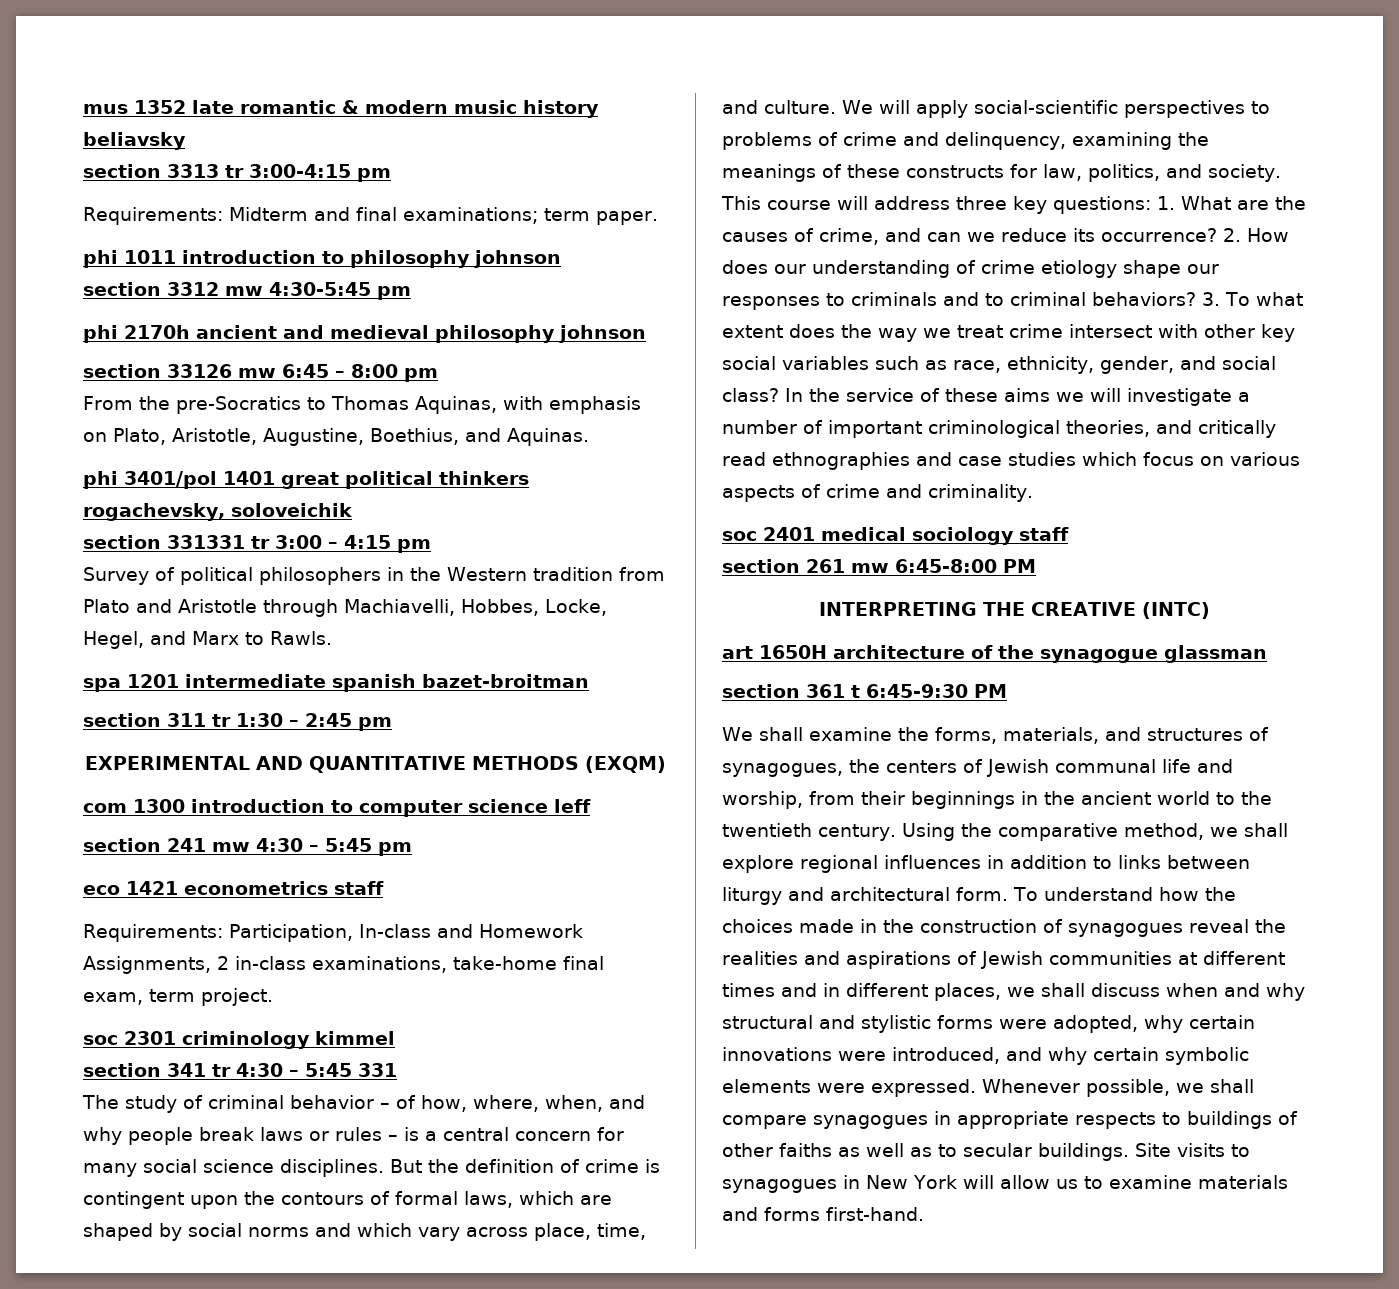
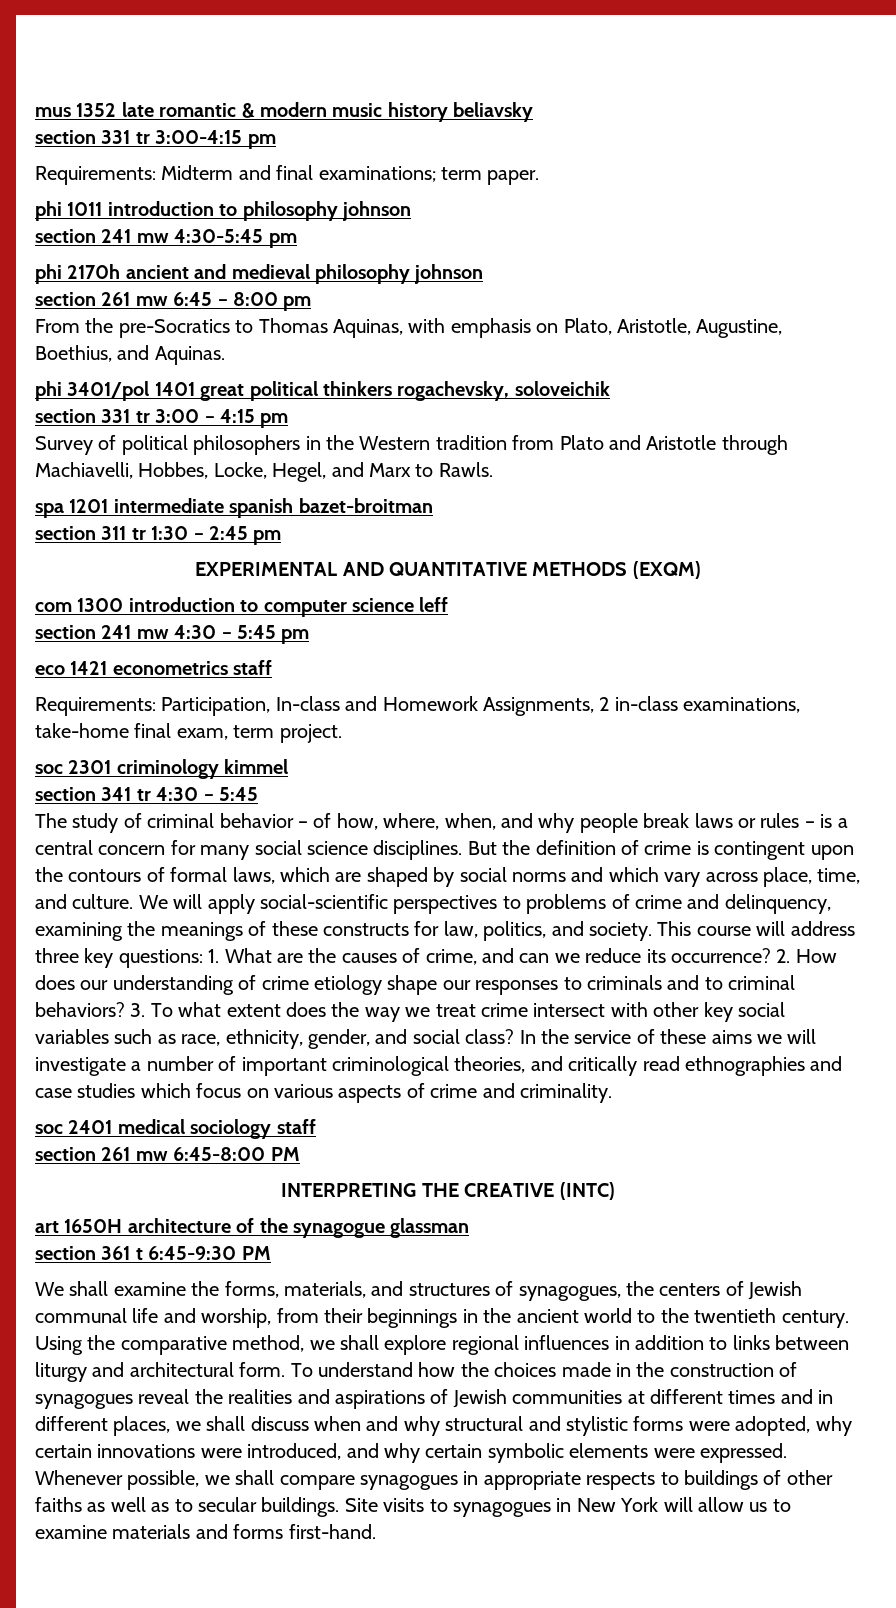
- section 3313 tr 3:00-4:15 pm
+ section 331 tr 3:00-4:15 pm
- section 3312 mw 4:30-5:45 pm
+ section 241 mw 4:30-5:45 pm
- section 33126 mw 6:45 – 8:00 pm
+ section 261 mw 6:45 – 8:00 pm
- section 331331 tr 3:00 – 4:15 pm
+ section 331 tr 3:00 – 4:15 pm
- section 341 tr 4:30 – 5:45 331
+ section 341 tr 4:30 – 5:45

